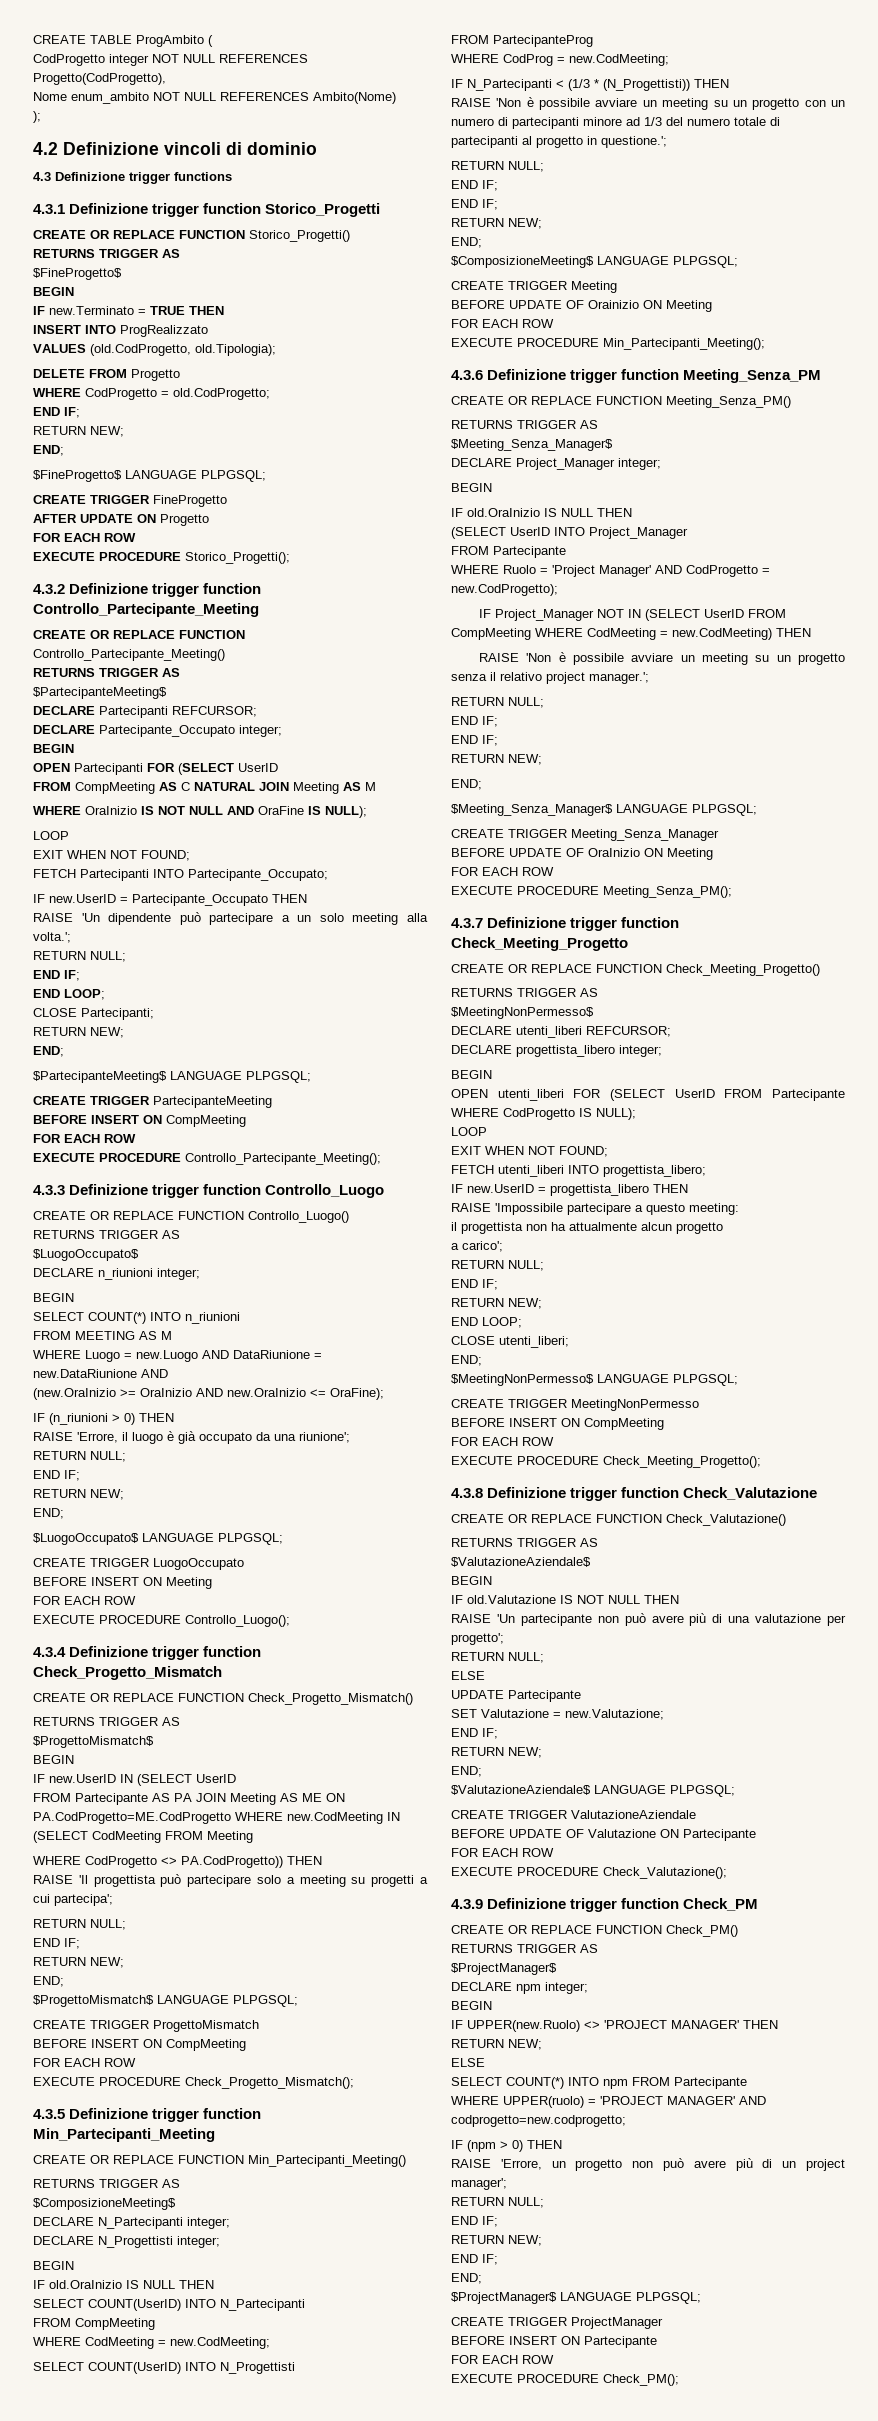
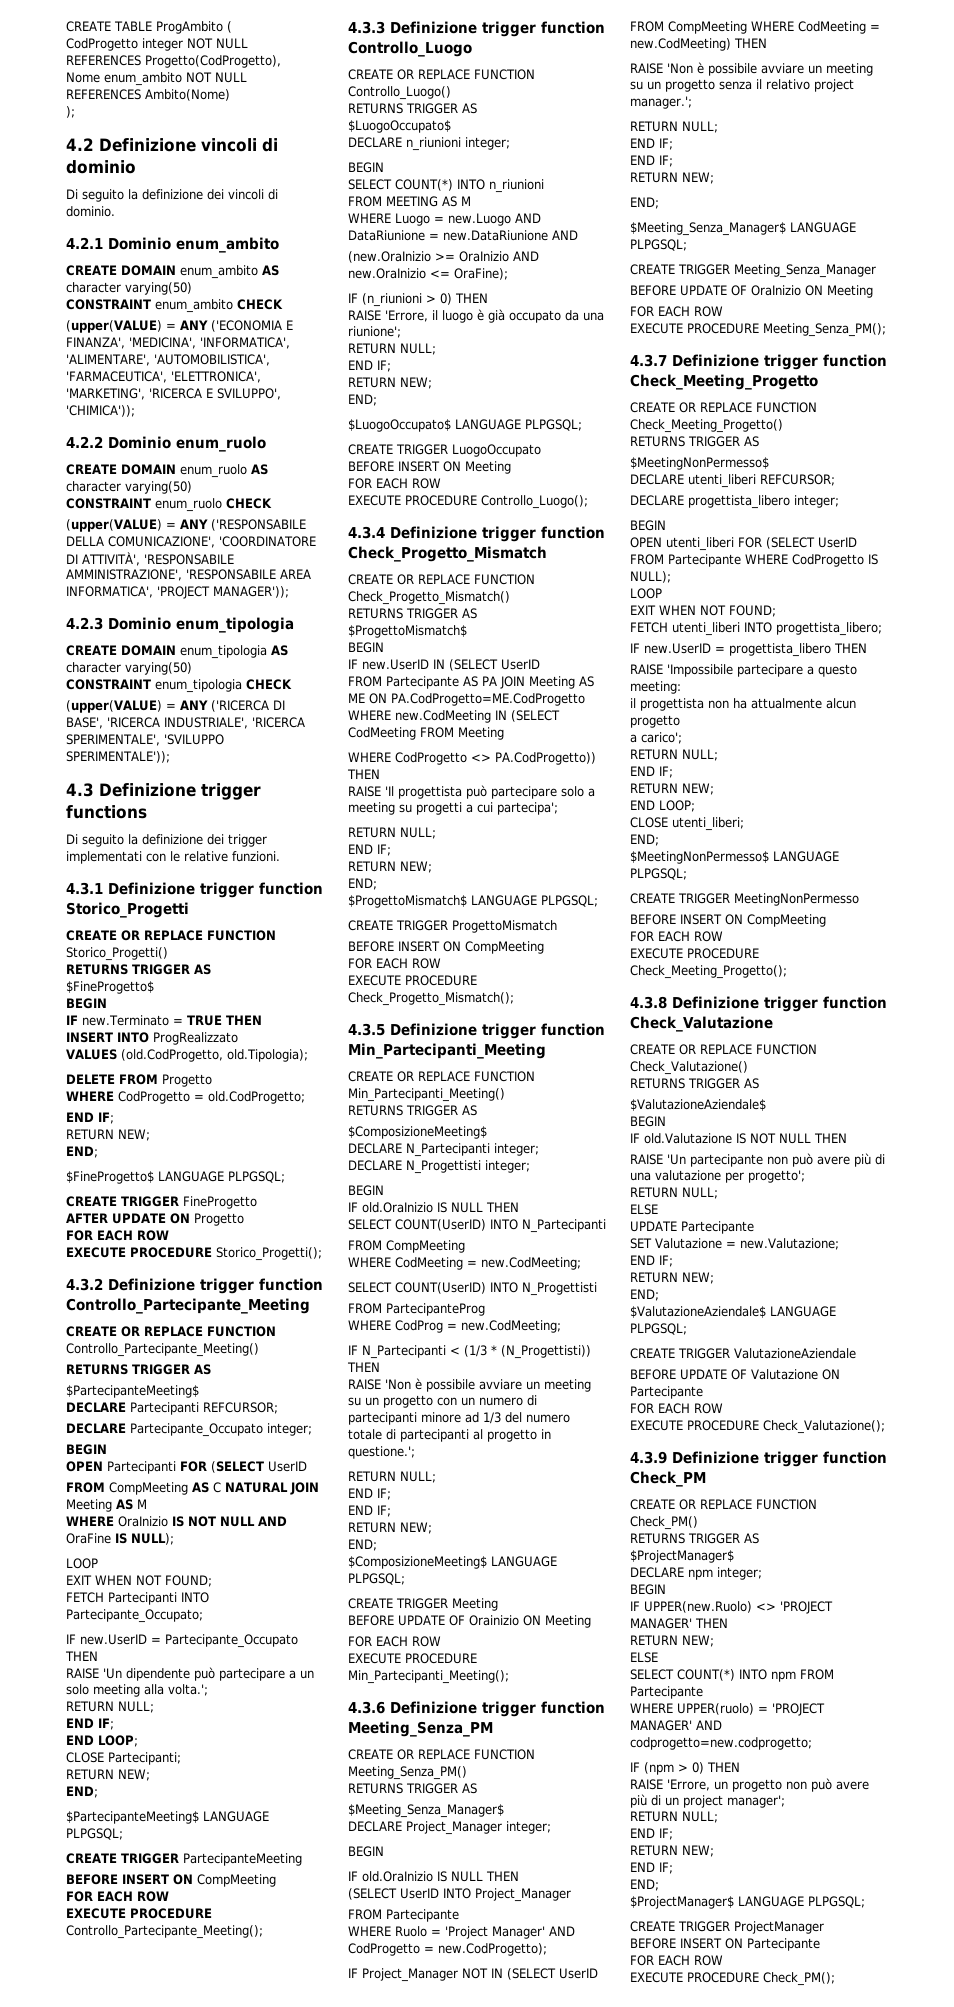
+ Di seguito la definizione dei vincoli di dominio.
+ 4.2.1 Dominio enum_ambito
+ CREATE DOMAIN enum_ambito AS character varying(50)
+ CONSTRAINT enum_ambito CHECK
+ (upper(VALUE) = ANY ('ECONOMIA E FINANZA', 'MEDICINA', 'INFORMATICA', 'ALIMENTARE', 'AUTOMOBILISTICA', 'FARMACEUTICA', 'ELETTRONICA', 'MARKETING', 'RICERCA E SVILUPPO', 'CHIMICA'));
+ 4.2.2 Dominio enum_ruolo
+ CREATE DOMAIN enum_ruolo AS character varying(50)
+ CONSTRAINT enum_ruolo CHECK
+ (upper(VALUE) = ANY ('RESPONSABILE DELLA COMUNICAZIONE', 'COORDINATORE DI ATTIVITÀ', 'RESPONSABILE AMMINISTRAZIONE', 'RESPONSABILE AREA INFORMATICA', 'PROJECT MANAGER'));
+ 4.2.3 Dominio enum_tipologia
+ CREATE DOMAIN enum_tipologia AS character varying(50)
+ CONSTRAINT enum_tipologia CHECK
+ (upper(VALUE) = ANY ('RICERCA DI BASE', 'RICERCA INDUSTRIALE', 'RICERCA SPERIMENTALE', 'SVILUPPO SPERIMENTALE'));
  4.3 Definizione trigger functions
+ Di seguito la definizione dei trigger implementati con le relative funzioni.

